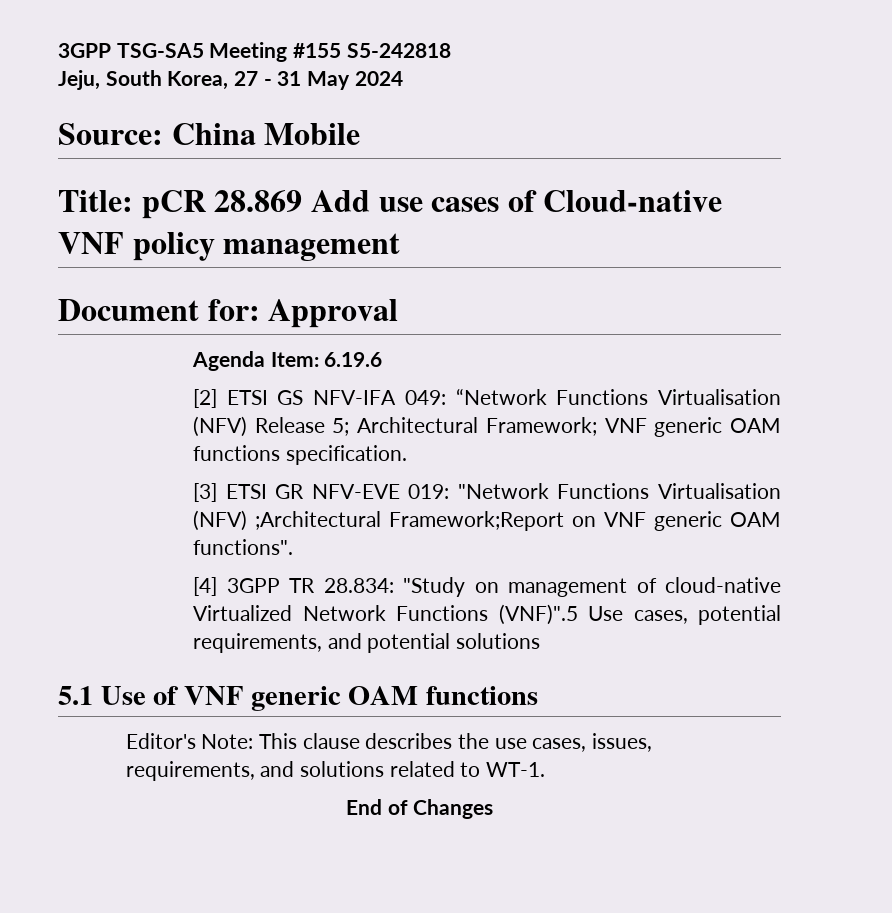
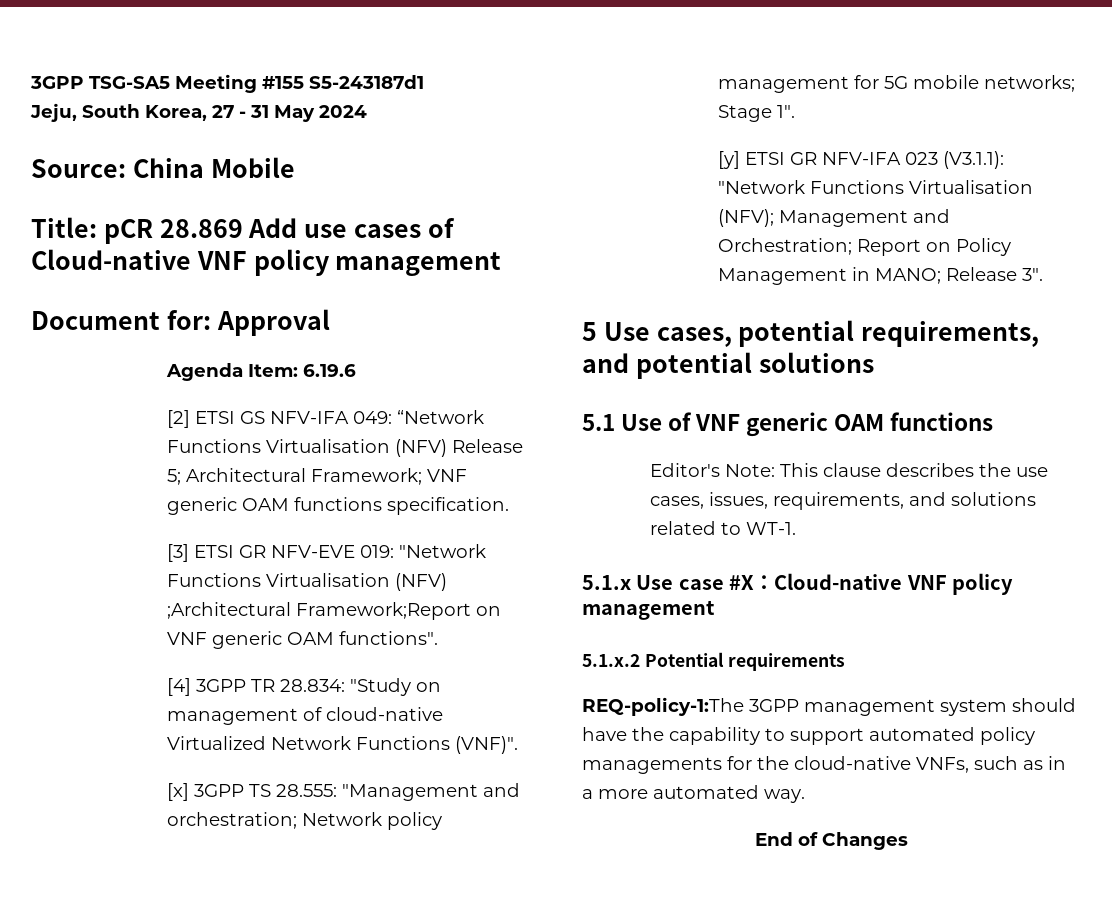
- 3GPP TSG-SA5 Meeting #155 S5-242818
+ 3GPP TSG-SA5 Meeting #155 S5-243187d1
- [4] 3GPP TR 28.834: "Study on management of cloud-native Virtualized Network Functions (VNF)".5 Use cases, potential requirements, and potential solutions
+ [4] 3GPP TR 28.834: "Study on management of cloud-native Virtualized Network Functions (VNF)".
+ [x] 3GPP TS 28.555: "Management and orchestration; Network policy management for 5G mobile networks; Stage 1".
+ [y] ETSI GR NFV-IFA 023 (V3.1.1): "Network Functions Virtualisation (NFV); Management and Orchestration; Report on Policy Management in MANO; Release 3".
+ 5 Use cases, potential requirements, and potential solutions
+ 5.1.x Use case #X：Cloud-native VNF policy management
+ 5.1.x.2 Potential requirements
+ REQ-policy-1:The 3GPP management system should have the capability to support automated policy managements for the cloud-native VNFs, such as in a more automated way.

